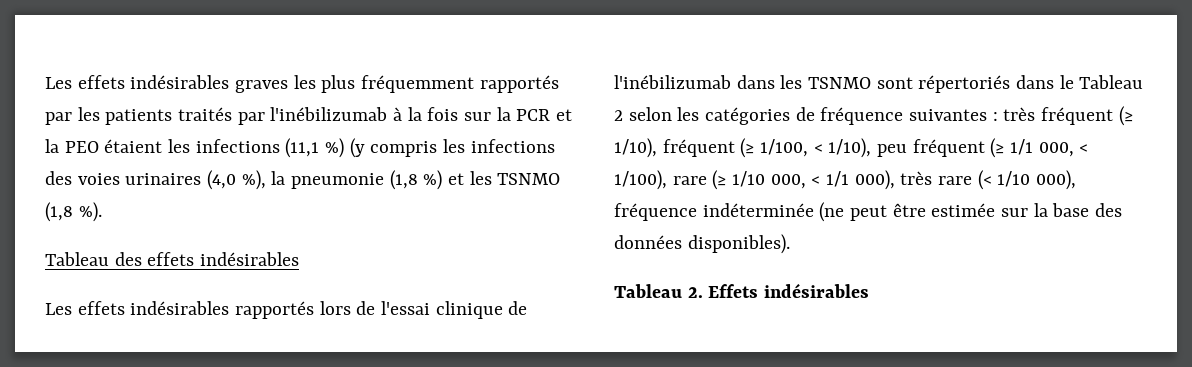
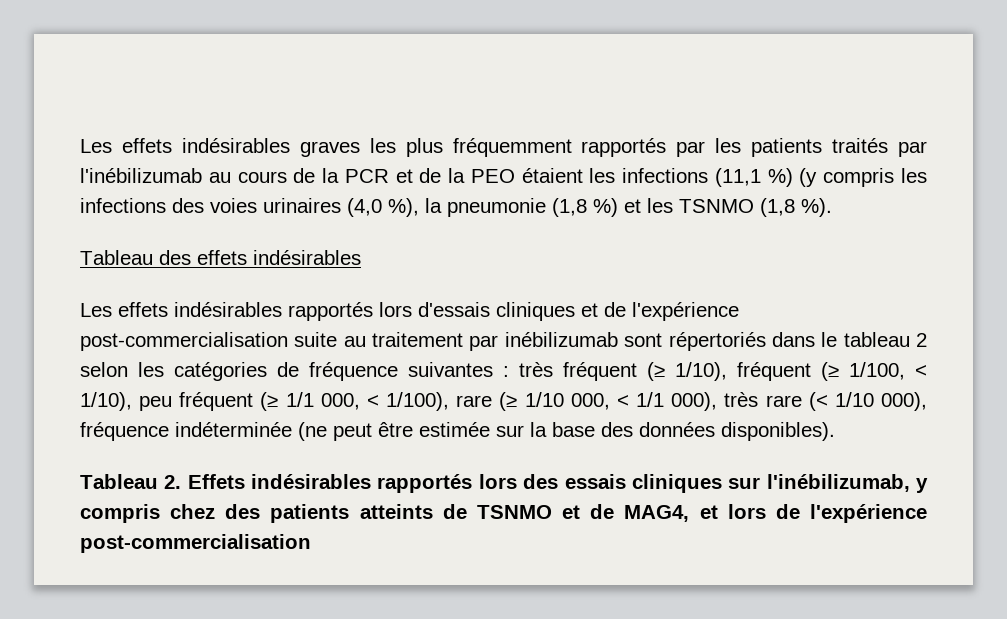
- Les effets indésirables graves les plus fréquemment rapportés par les patients traités par l'inébilizumab à la fois sur la PCR et la PEO étaient les infections (11,1 %) (y compris les infections des voies urinaires (4,0 %), la pneumonie (1,8 %) et les TSNMO (1,8 %).
+ Les effets indésirables graves les plus fréquemment rapportés par les patients traités par l'inébilizumab au cours de la PCR et de la PEO étaient les infections (11,1 %) (y compris les infections des voies urinaires (4,0 %), la pneumonie (1,8 %) et les TSNMO (1,8 %).
- Les effets indésirables rapportés lors de l'essai clinique de l'inébilizumab dans les TSNMO sont répertoriés dans le Tableau 2 selon les catégories de fréquence suivantes : très fréquent (≥ 1/10), fréquent (≥ 1/100, < 1/10), peu fréquent (≥ 1/1 000, < 1/100), rare (≥ 1/10 000, < 1/1 000), très rare (< 1/10 000), fréquence indéterminée (ne peut être estimée sur la base des données disponibles).
+ Les effets indésirables rapportés lors d'essais cliniques et de l'expérience post-commercialisation suite au traitement par inébilizumab sont répertoriés dans le tableau 2 selon les catégories de fréquence suivantes : très fréquent (≥ 1/10), fréquent (≥ 1/100, < 1/10), peu fréquent (≥ 1/1 000, < 1/100), rare (≥ 1/10 000, < 1/1 000), très rare (< 1/10 000), fréquence indéterminée (ne peut être estimée sur la base des données disponibles).
- Tableau 2. Effets indésirables
+ Tableau 2. Effets indésirables rapportés lors des essais cliniques sur l'inébilizumab, y compris chez des patients atteints de TSNMO et de MAG4, et lors de l'expérience post-commercialisation

